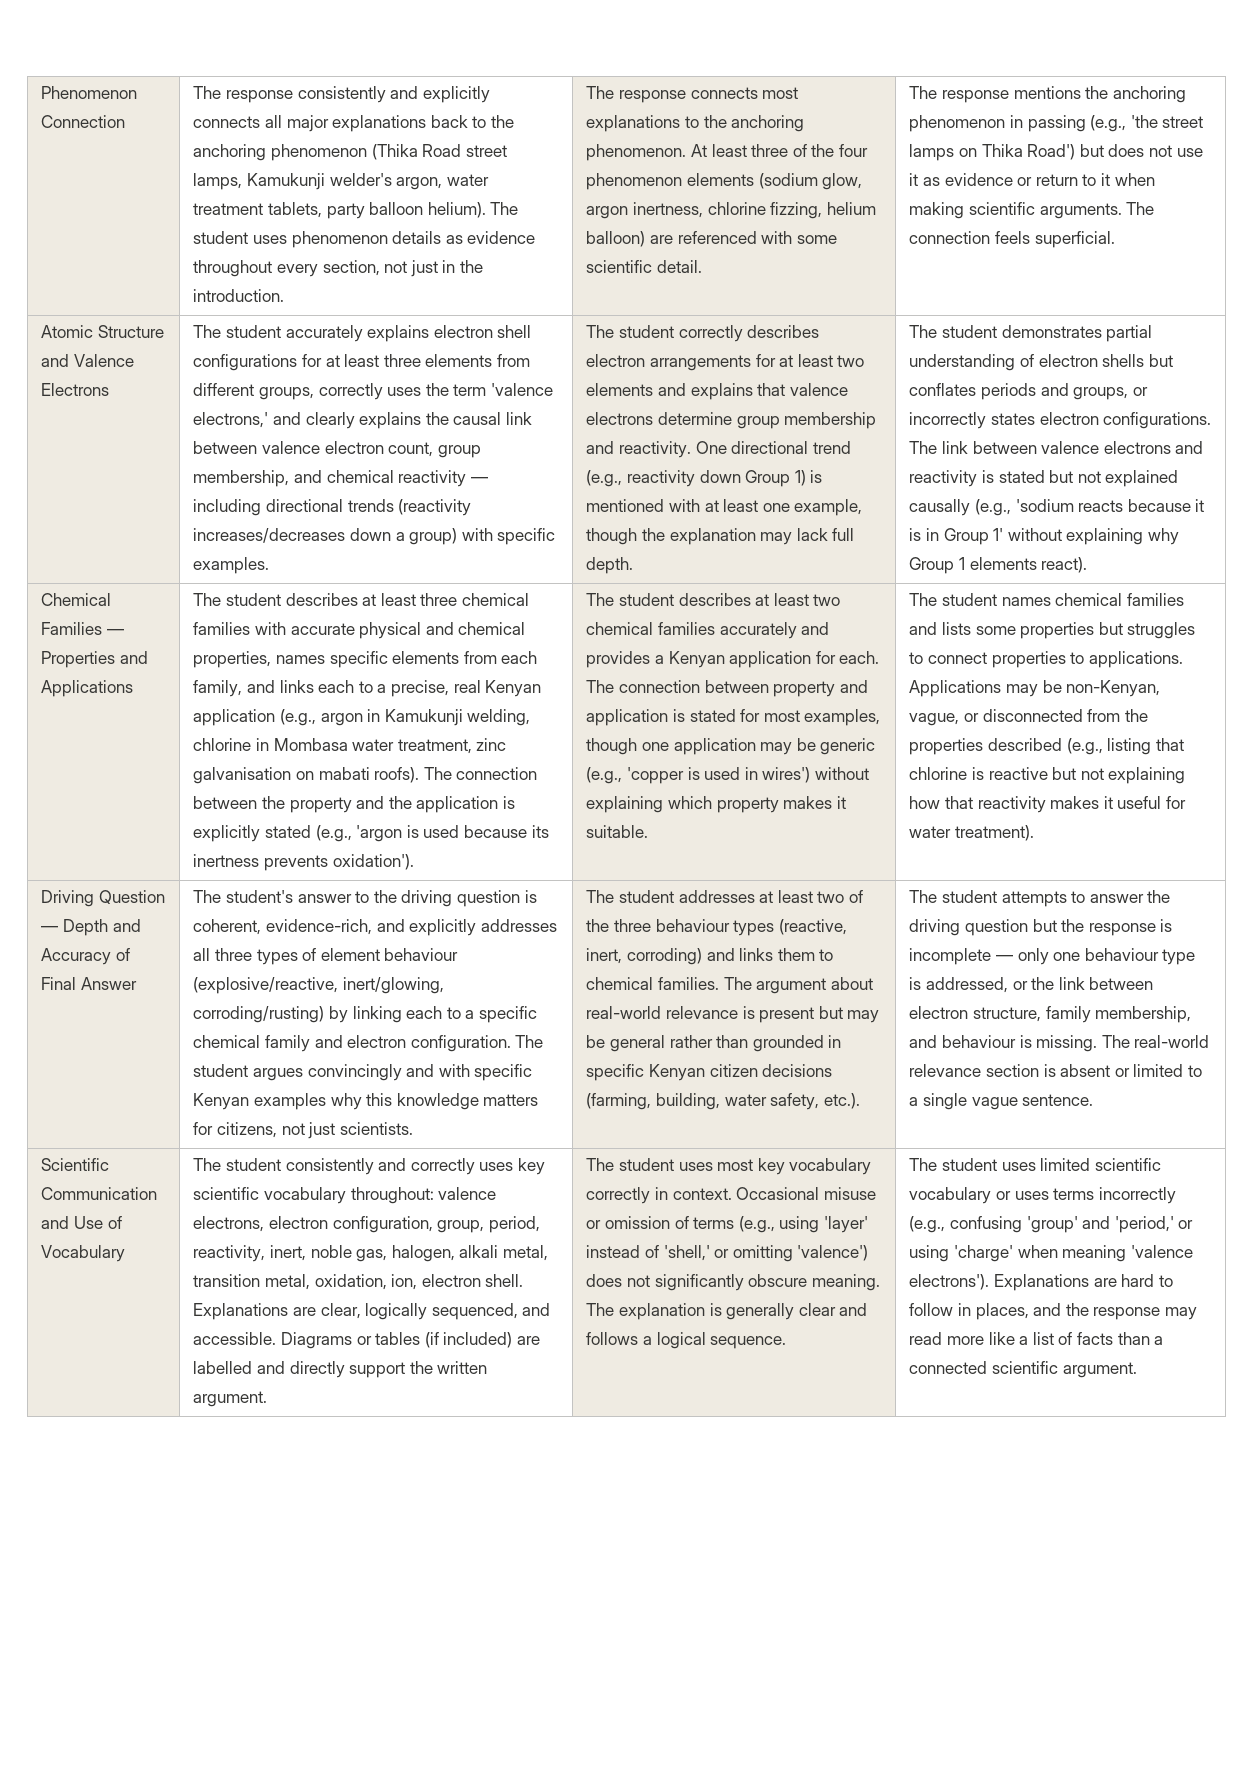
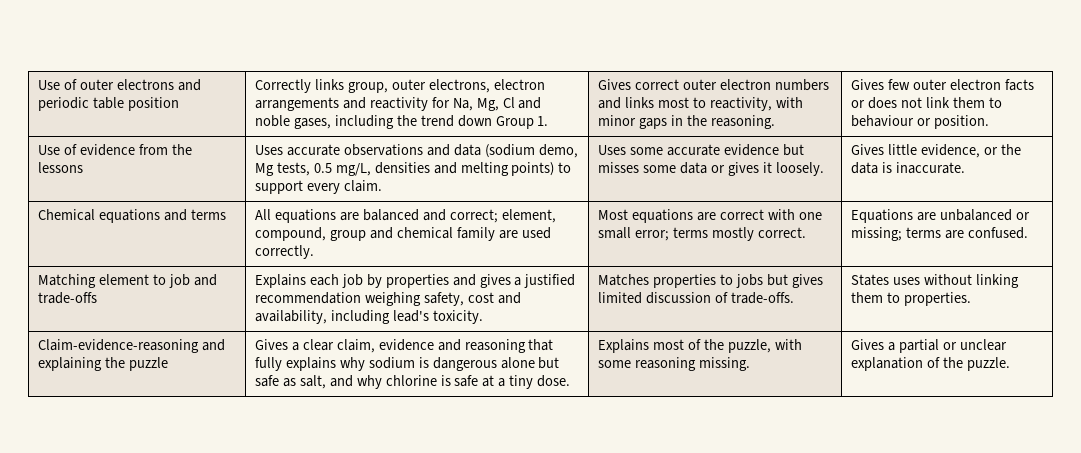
- Phenomenon Connection | The response consistently and explicitly connects all major explanations back to the anchoring phenomenon (Thika Road street lamps, Kamukunji welder's argon, water treatment tablets, party balloon helium). The student uses phenomenon details as evidence throughout every section, not just in the introduction. | The response connects most explanations to the anchoring phenomenon. At least three of the four phenomenon elements (sodium glow, argon inertness, chlorine fizzing, helium balloon) are referenced with some scientific detail. | The response mentions the anchoring phenomenon in passing (e.g., 'the street lamps on Thika Road') but does not use it as evidence or return to it when making scientific arguments. The connection feels superficial.
- Atomic Structure and Valence Electrons | The student accurately explains electron shell configurations for at least three elements from different groups, correctly uses the term 'valence electrons,' and clearly explains the causal link between valence electron count, group membership, and chemical reactivity — including directional trends (reactivity increases/decreases down a group) with specific examples. | The student correctly describes electron arrangements for at least two elements and explains that valence electrons determine group membership and reactivity. One directional trend (e.g., reactivity down Group 1) is mentioned with at least one example, though the explanation may lack full depth. | The student demonstrates partial understanding of electron shells but conflates periods and groups, or incorrectly states electron configurations. The link between valence electrons and reactivity is stated but not explained causally (e.g., 'sodium reacts because it is in Group 1' without explaining why Group 1 elements react).
- Chemical Families — Properties and Applications | The student describes at least three chemical families with accurate physical and chemical properties, names specific elements from each family, and links each to a precise, real Kenyan application (e.g., argon in Kamukunji welding, chlorine in Mombasa water treatment, zinc galvanisation on mabati roofs). The connection between the property and the application is explicitly stated (e.g., 'argon is used because its inertness prevents oxidation'). | The student describes at least two chemical families accurately and provides a Kenyan application for each. The connection between property and application is stated for most examples, though one application may be generic (e.g., 'copper is used in wires') without explaining which property makes it suitable. | The student names chemical families and lists some properties but struggles to connect properties to applications. Applications may be non-Kenyan, vague, or disconnected from the properties described (e.g., listing that chlorine is reactive but not explaining how that reactivity makes it useful for water treatment).
- Driving Question — Depth and Accuracy of Final Answer | The student's answer to the driving question is coherent, evidence-rich, and explicitly addresses all three types of element behaviour (explosive/reactive, inert/glowing, corroding/rusting) by linking each to a specific chemical family and electron configuration. The student argues convincingly and with specific Kenyan examples why this knowledge matters for citizens, not just scientists. | The student addresses at least two of the three behaviour types (reactive, inert, corroding) and links them to chemical families. The argument about real-world relevance is present but may be general rather than grounded in specific Kenyan citizen decisions (farming, building, water safety, etc.). | The student attempts to answer the driving question but the response is incomplete — only one behaviour type is addressed, or the link between electron structure, family membership, and behaviour is missing. The real-world relevance section is absent or limited to a single vague sentence.
- Scientific Communication and Use of Vocabulary | The student consistently and correctly uses key scientific vocabulary throughout: valence electrons, electron configuration, group, period, reactivity, inert, noble gas, halogen, alkali metal, transition metal, oxidation, ion, electron shell. Explanations are clear, logically sequenced, and accessible. Diagrams or tables (if included) are labelled and directly support the written argument. | The student uses most key vocabulary correctly in context. Occasional misuse or omission of terms (e.g., using 'layer' instead of 'shell,' or omitting 'valence') does not significantly obscure meaning. The explanation is generally clear and follows a logical sequence. | The student uses limited scientific vocabulary or uses terms incorrectly (e.g., confusing 'group' and 'period,' or using 'charge' when meaning 'valence electrons'). Explanations are hard to follow in places, and the response may read more like a list of facts than a connected scientific argument.
+ Use of outer electrons and periodic table position | Correctly links group, outer electrons, electron arrangements and reactivity for Na, Mg, Cl and noble gases, including the trend down Group 1. | Gives correct outer electron numbers and links most to reactivity, with minor gaps in the reasoning. | Gives few outer electron facts or does not link them to behaviour or position.
+ Use of evidence from the lessons | Uses accurate observations and data (sodium demo, Mg tests, 0.5 mg/L, densities and melting points) to support every claim. | Uses some accurate evidence but misses some data or gives it loosely. | Gives little evidence, or the data is inaccurate.
+ Chemical equations and terms | All equations are balanced and correct; element, compound, group and chemical family are used correctly. | Most equations are correct with one small error; terms mostly correct. | Equations are unbalanced or missing; terms are confused.
+ Matching element to job and trade-offs | Explains each job by properties and gives a justified recommendation weighing safety, cost and availability, including lead's toxicity. | Matches properties to jobs but gives limited discussion of trade-offs. | States uses without linking them to properties.
+ Claim-evidence-reasoning and explaining the puzzle | Gives a clear claim, evidence and reasoning that fully explains why sodium is dangerous alone but safe as salt, and why chlorine is safe at a tiny dose. | Explains most of the puzzle, with some reasoning missing. | Gives a partial or unclear explanation of the puzzle.

